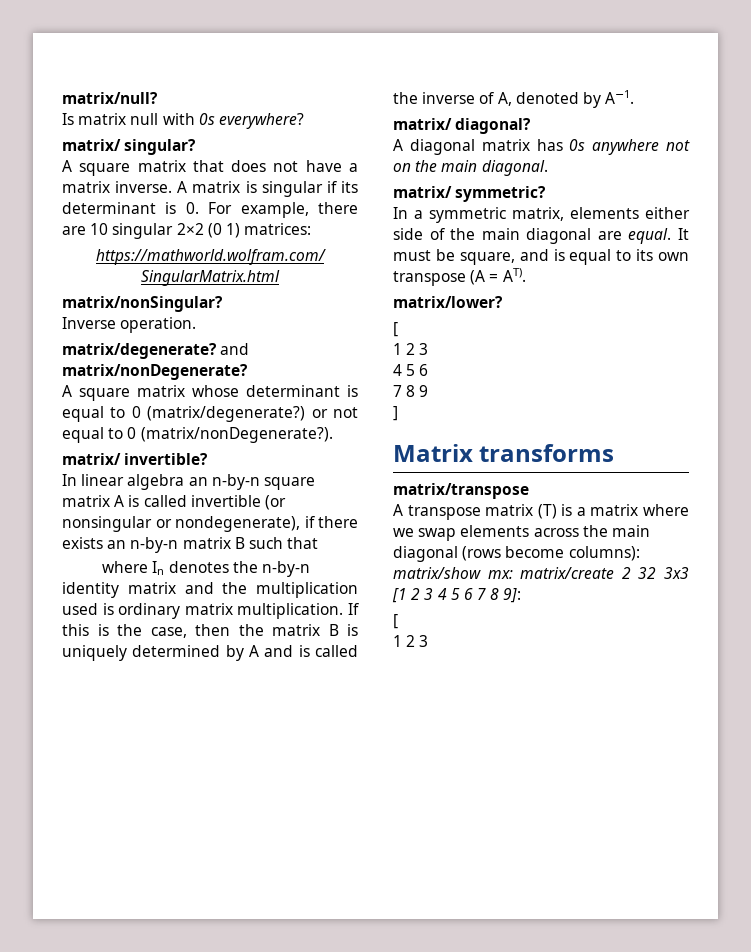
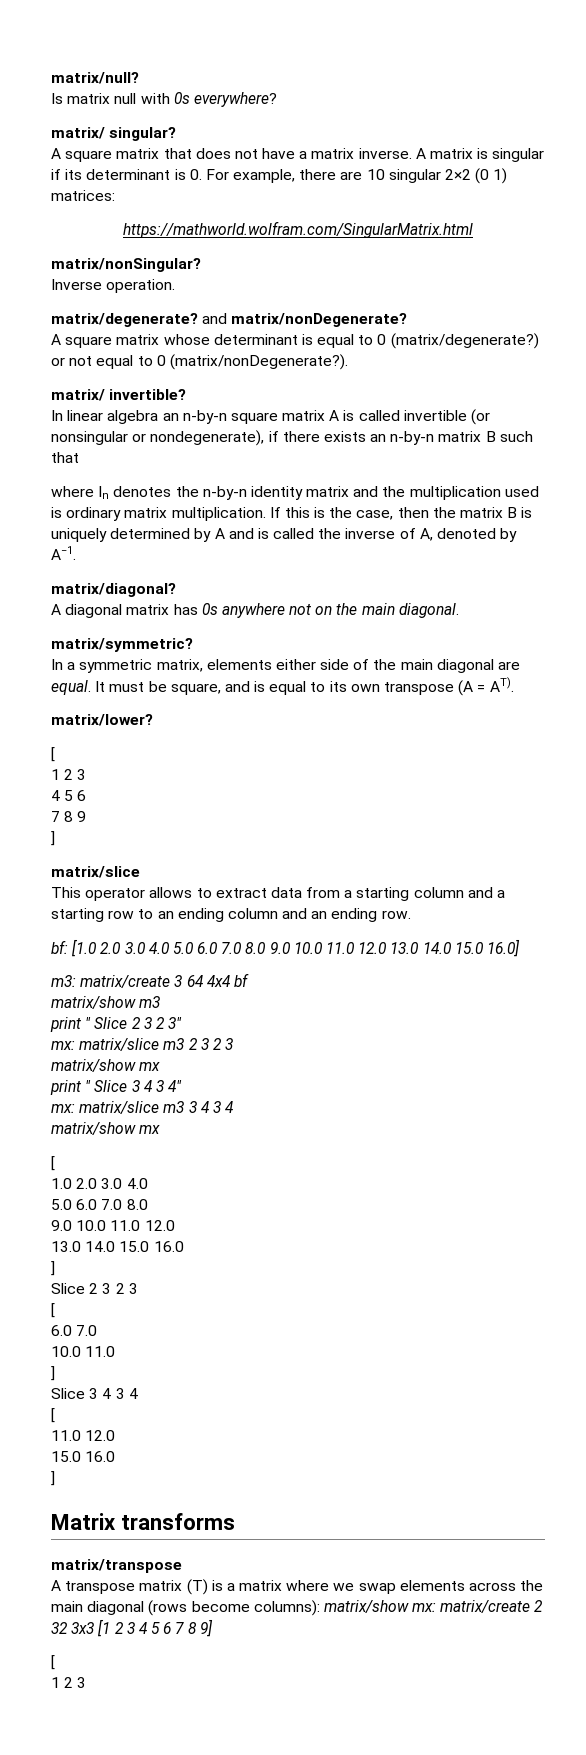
- matrix/ diagonal?
+ matrix/diagonal?
- matrix/ symmetric?
+ matrix/symmetric?
  7 8 9
+ ]
+ matrix/slice
+ This operator allows to extract data from a starting column and a starting row to an ending column and an ending row.
+ bf: [1.0 2.0 3.0 4.0 5.0 6.0 7.0 8.0 9.0 10.0 11.0 12.0 13.0 14.0 15.0 16.0]
+ m3: matrix/create 3 64 4x4 bf
+ matrix/show m3
+ print " Slice 2 3 2 3"
+ mx: matrix/slice m3 2 3 2 3
+ matrix/show mx
+ print " Slice 3 4 3 4"
+ mx: matrix/slice m3 3 4 3 4
+ matrix/show mx
+ [
+ 1.0 2.0 3.0 4.0
+ 5.0 6.0 7.0 8.0
+ 9.0 10.0 11.0 12.0
+ 13.0 14.0 15.0 16.0
+ ]
+ Slice 2 3 2 3
+ [
+ 6.0 7.0
+ 10.0 11.0
+ ]
+ Slice 3 4 3 4
+ [
+ 11.0 12.0
+ 15.0 16.0
- A transpose matrix (T) is a matrix where we swap elements across the main diagonal (rows become columns): matrix/show mx: matrix/create 2 32 3x3 [1 2 3 4 5 6 7 8 9]:
+ A transpose matrix (T) is a matrix where we swap elements across the main diagonal (rows become columns): matrix/show mx: matrix/create 2 32 3x3 [1 2 3 4 5 6 7 8 9]

